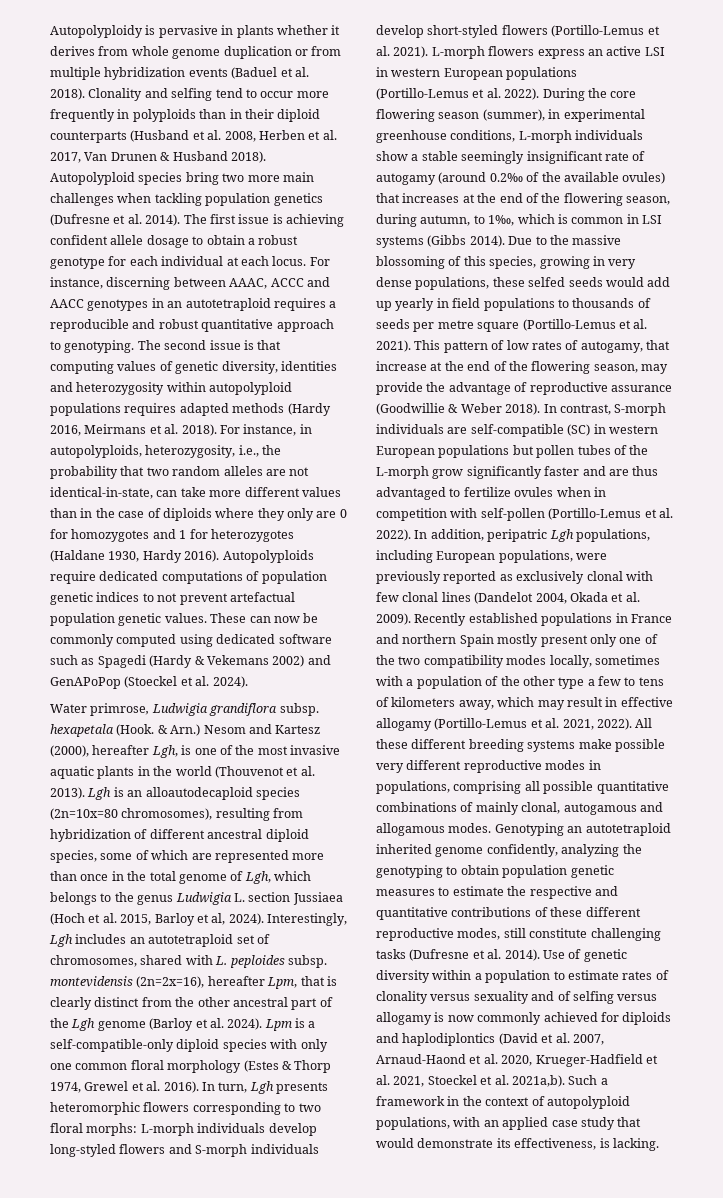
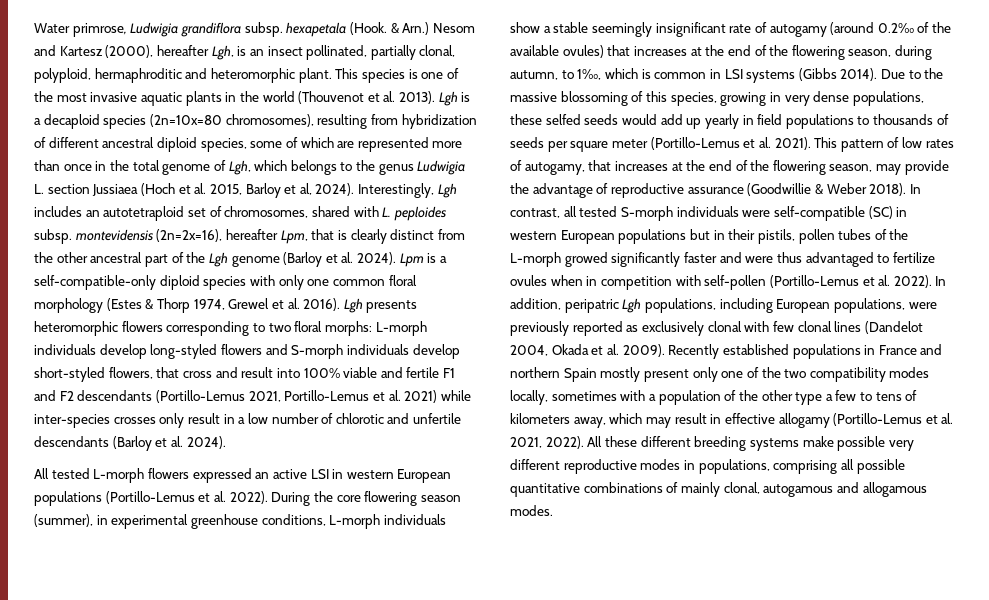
- Autopolyploidy is pervasive in plants whether it derives from whole genome duplication or from multiple hybridization events (Baduel et al. 2018). Clonality and selfing tend to occur more frequently in polyploids than in their diploid counterparts (Husband et al. 2008, Herben et al. 2017, Van Drunen & Husband 2018). Autopolyploid species bring two more main challenges when tackling population genetics (Dufresne et al. 2014). The first issue is achieving confident allele dosage to obtain a robust genotype for each individual at each locus. For instance, discerning between AAAC, ACCC and AACC genotypes in an autotetraploid requires a reproducible and robust quantitative approach to genotyping. The second issue is that computing values of genetic diversity, identities and heterozygosity within autopolyploid populations requires adapted methods (Hardy 2016, Meirmans et al. 2018). For instance, in autopolyploids, heterozygosity, i.e., the probability that two random alleles are not identical-in-state, can take more different values than in the case of diploids where they only are 0 for homozygotes and 1 for heterozygotes (Haldane 1930, Hardy 2016). Autopolyploids require dedicated computations of population genetic indices to not prevent artefactual population genetic values. These can now be commonly computed using dedicated software such as Spagedi (Hardy & Vekemans 2002) and GenAPoPop (Stoeckel et al. 2024).
- & Arn.) Nesom and Kartesz (2000), hereafter Lgh, is one of the most invasive aquatic plants in the world (Thouvenot et al. 2013).
+ & Arn.) Nesom and Kartesz (2000), hereafter Lgh, is an insect pollinated, partially clonal, polyploid, hermaphroditic and heteromorphic plant. This species is one of the most invasive aquatic plants in the world (Thouvenot et al. 2013).
- Lgh is an alloautodecaploid species (2n=10x=80 chromosomes), resulting from hybridization of different ancestral diploid species, some of which are represented more than once in the total genome of Lgh, which belongs to the genus Ludwigia L. section Jussiaea (Hoch et al. 2015, Barloy et al, 2024).
+ Lgh is a decaploid species (2n=10x=80 chromosomes), resulting from hybridization of different ancestral diploid species, some of which are represented more than once in the total genome of Lgh, which belongs to the genus Ludwigia L. section Jussiaea (Hoch et al. 2015, Barloy et al, 2024).
- In turn, Lgh presents heteromorphic flowers corresponding to two floral morphs: L-morph individuals develop long-styled flowers and S-morph individuals develop short-styled flowers (Portillo-Lemus et al. 2021). L-morph flowers express an active LSI in western European populations (Portillo-Lemus et al. 2022).
+ Lgh presents heteromorphic flowers corresponding to two floral morphs: L-morph individuals develop long-styled flowers and S-morph individuals develop short-styled flowers, that cross and result into 100% viable and fertile F1 and F2 descendants (Portillo-Lemus 2021, Portillo-Lemus et al. 2021) while inter-species crosses only result in a low number of chlorotic and unfertile descendants (Barloy et al. 2024).
+ All tested L-morph flowers expressed an active LSI in western European populations (Portillo-Lemus et al. 2022).
- Due to the massive blossoming of this species, growing in very dense populations, these selfed seeds would add up yearly in field populations to thousands of seeds per metre square (Portillo-Lemus et al. 2021).
+ Due to the massive blossoming of this species, growing in very dense populations, these selfed seeds would add up yearly in field populations to thousands of seeds per square meter (Portillo-Lemus et al. 2021).
- This pattern of low rates of autogamy, that increase at the end of the flowering season, may provide the advantage of reproductive assurance (Goodwillie & Weber 2018).
+ This pattern of low rates of autogamy, that increases at the end of the flowering season, may provide the advantage of reproductive assurance (Goodwillie & Weber 2018).
- In contrast, S-morph individuals are self-compatible (SC) in western European populations but pollen tubes of the L-morph grow significantly faster and are thus advantaged to fertilize ovules when in competition with self-pollen (Portillo-Lemus et al. 2022).
+ In contrast, all tested S-morph individuals were self-compatible (SC) in western European populations but in their pistils, pollen tubes of the L-morph growed significantly faster and were thus advantaged to fertilize ovules when in competition with self-pollen (Portillo-Lemus et al. 2022).
- Genotyping an autotetraploid inherited genome confidently, analyzing the genotyping to obtain population genetic measures to estimate the respective and quantitative contributions of these different reproductive modes, still constitute challenging tasks (Dufresne et al. 2014). Use of genetic diversity within a population to estimate rates of clonality versus sexuality and of selfing versus allogamy is now commonly achieved for diploids and haplodiplontics (David et al. 2007, Arnaud-Haond et al. 2020, Krueger-Hadfield et al. 2021, Stoeckel et al. 2021a,b). Such a framework in the context of autopolyploid populations, with an applied case study that would demonstrate its effectiveness, is lacking.

